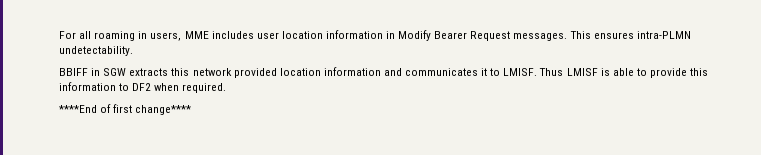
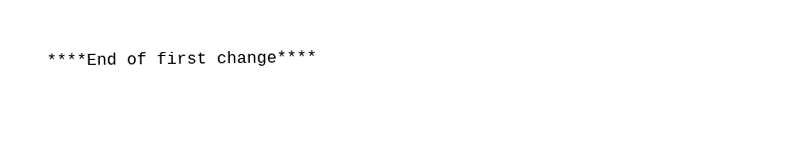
- For all roaming in users, MME includes user location information in Modify Bearer Request messages. This ensures intra-PLMN undetectability.
- BBIFF in SGW extracts this network provided location information and communicates it to LMISF. Thus LMISF is able to provide this information to DF2 when required.

